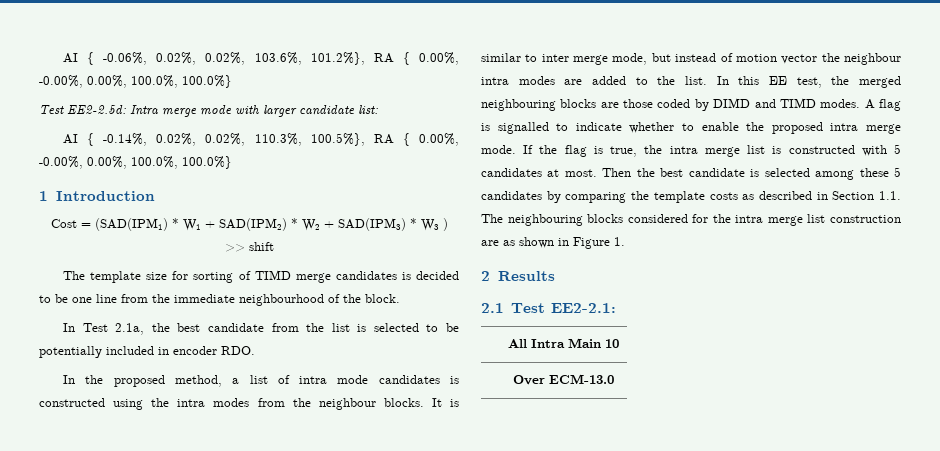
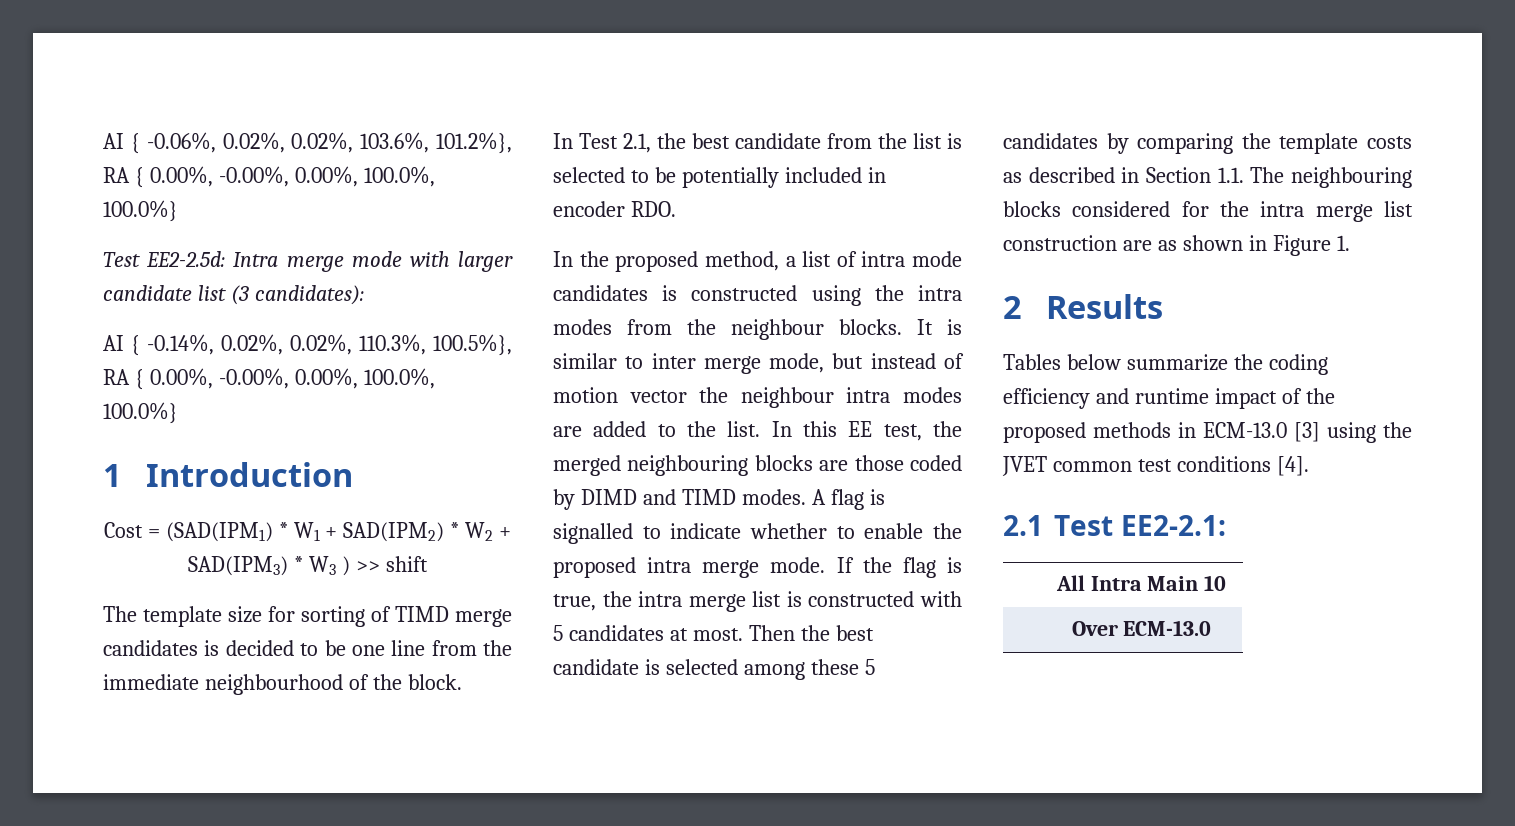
- Test EE2-2.5d: Intra merge mode with larger candidate list:
+ Test EE2-2.5d: Intra merge mode with larger candidate list (3 candidates):
- In Test 2.1a, the best candidate from the list is selected to be potentially included in encoder RDO.
+ In Test 2.1, the best candidate from the list is selected to be potentially included in encoder RDO.
+ Tables below summarize the coding efficiency and runtime impact of the proposed methods in ECM-13.0 [3] using the JVET common test conditions [4].

